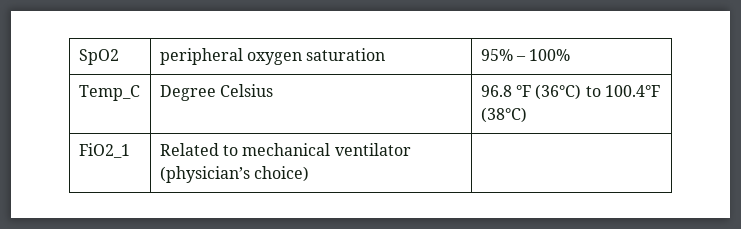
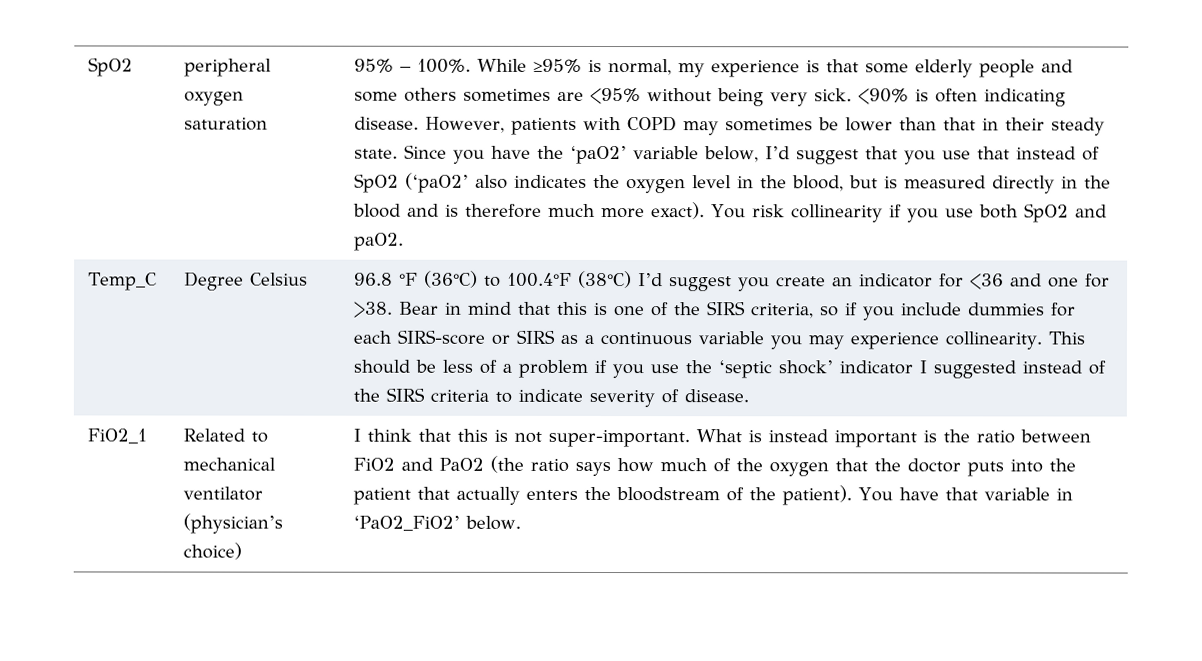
- 95% – 100%
+ 95% – 100%. While ≥95% is normal, my experience is that some elderly people and some others sometimes are <95% without being very sick. <90% is often indicating disease. However, patients with COPD may sometimes be lower than that in their steady state. Since you have the ‘paO2’ variable below, I’d suggest that you use that instead of SpO2 (‘paO2’ also indicates the oxygen level in the blood, but is measured directly in the blood and is therefore much more exact). You risk collinearity if you use both SpO2 and paO2.
- 96.8 °F (36°C) to 100.4°F (38°C)
+ 96.8 °F (36°C) to 100.4°F (38°C) I’d suggest you create an indicator for <36 and one for >38. Bear in mind that this is one of the SIRS criteria, so if you include dummies for each SIRS-score or SIRS as a continuous variable you may experience collinearity. This should be less of a problem if you use the ‘septic shock’ indicator I suggested instead of the SIRS criteria to indicate severity of disease.
+ I think that this is not super-important. What is instead important is the ratio between FiO2 and PaO2 (the ratio says how much of the oxygen that the doctor puts into the patient that actually enters the bloodstream of the patient). You have that variable in ‘PaO2_FiO2’ below.

